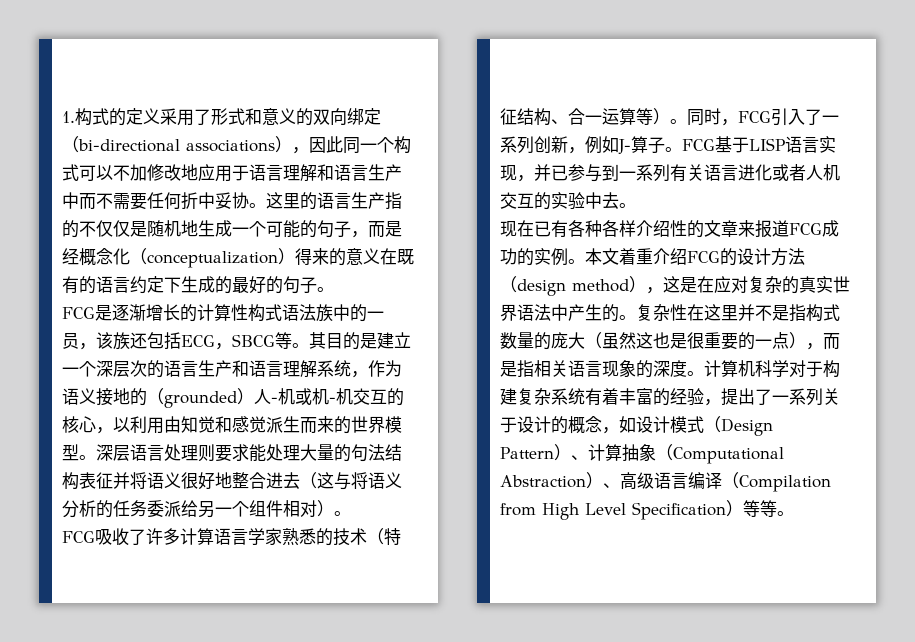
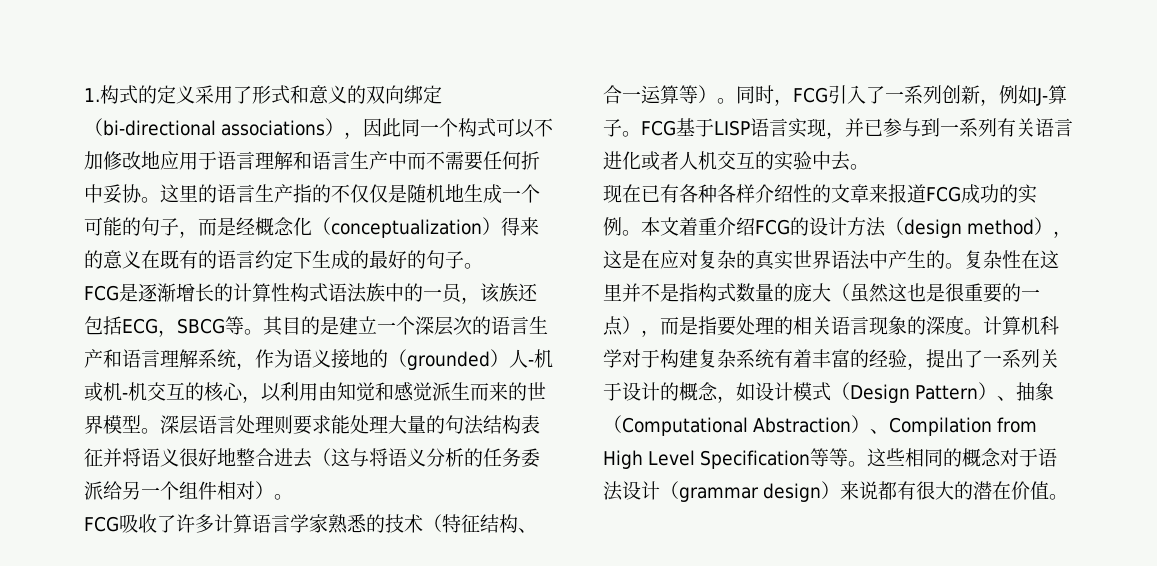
- 复杂性在这里并不是指构式数量的庞大（虽然这也是很重要的一点），而是指相关语言现象的深度。
+ 复杂性在这里并不是指构式数量的庞大（虽然这也是很重要的一点），而是指要处理的相关语言现象的深度。
- 计算机科学对于构建复杂系统有着丰富的经验，提出了一系列关于设计的概念，如设计模式（Design Pattern）、计算抽象（Computational Abstraction）、高级语言编译（Compilation from High Level Specification）等等。
+ 计算机科学对于构建复杂系统有着丰富的经验，提出了一系列关于设计的概念，如设计模式（Design Pattern）、抽象（Computational Abstraction）、Compilation from High Level Specification等等。这些相同的概念对于语法设计（grammar design）来说都有很大的潜在价值。

